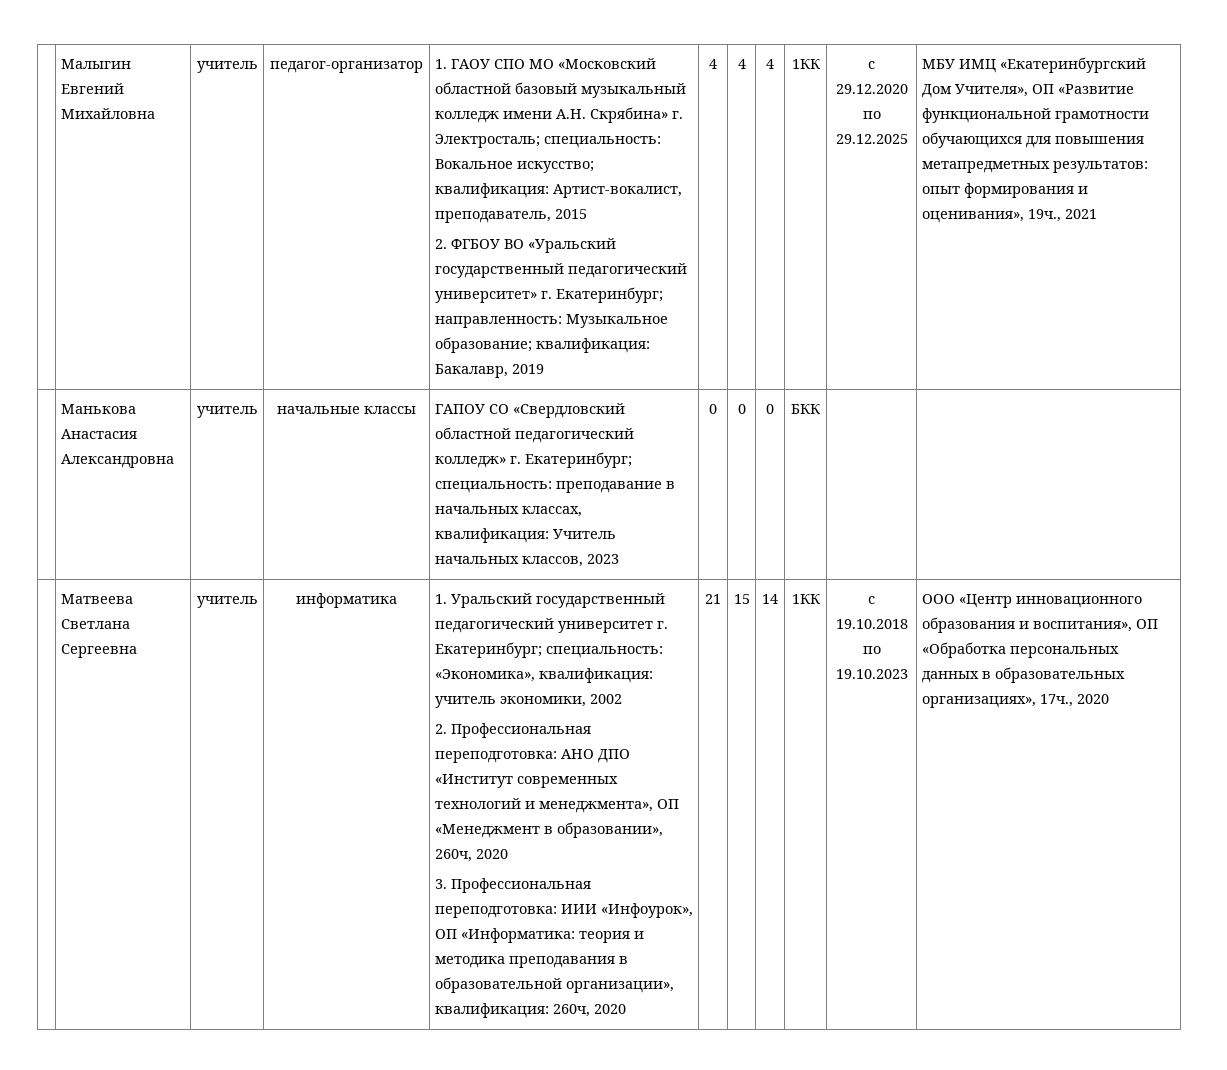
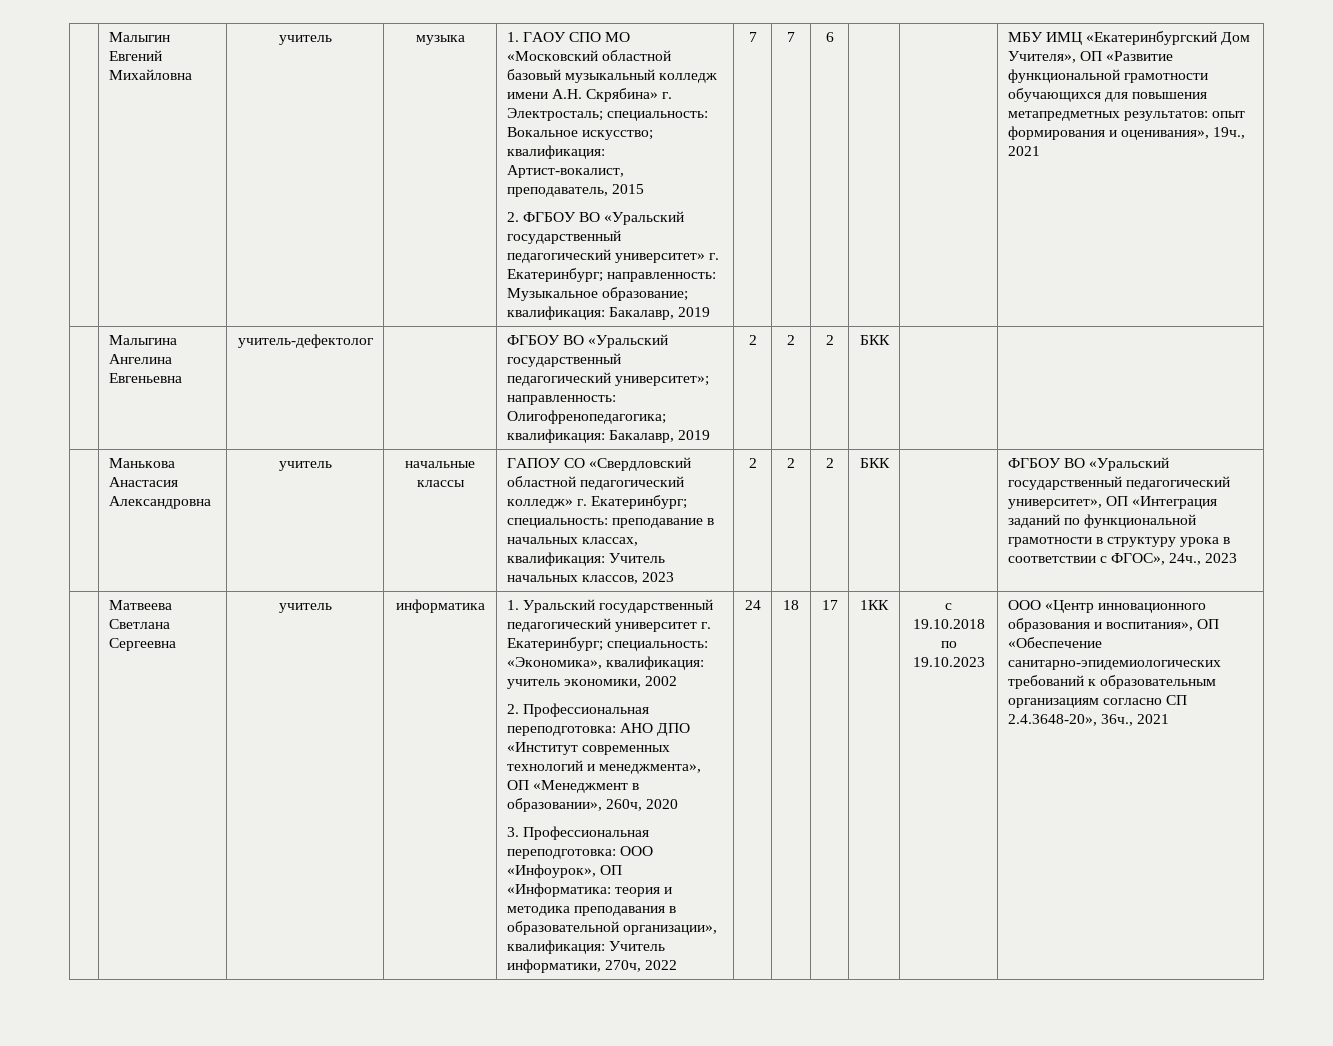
- педагог-организатор
+ музыка
- 4 | 4 | 4 | 1КК | с 29.12.2020 по 29.12.2025
+ 7 | 7 | 6
+ | Малыгина Ангелина Евгеньевна | учитель-дефектолог | | ФГБОУ ВО «Уральский государственный педагогический университет»; направленность: Олигофренопедагогика; квалификация: Бакалавр, 2019 | 2 | 2 | 2 | БКК | |
- 0 | 0 | 0 | БКК
+ 2 | 2 | 2 | БКК | | ФГБОУ ВО «Уральский государственный педагогический университет», ОП «Интеграция заданий по функциональной грамотности в структуру урока в соответствии с ФГОС», 24ч., 2023
- 3. Профессиональная переподготовка: ИИИ «Инфоурок», ОП «Информатика: теория и методика преподавания в образовательной организации», квалификация: 260ч, 2020 | 21 | 15 | 14
+ 3. Профессиональная переподготовка: ООО «Инфоурок», ОП «Информатика: теория и методика преподавания в образовательной организации», квалификация: Учитель информатики, 270ч, 2022 | 24 | 18 | 17
- ООО «Центр инновационного образования и воспитания», ОП «Обработка персональных данных в образовательных организациях», 17ч., 2020
+ ООО «Центр инновационного образования и воспитания», ОП «Обеспечение санитарно-эпидемиологических требований к образовательным организациям согласно СП 2.4.3648-20», 36ч., 2021

